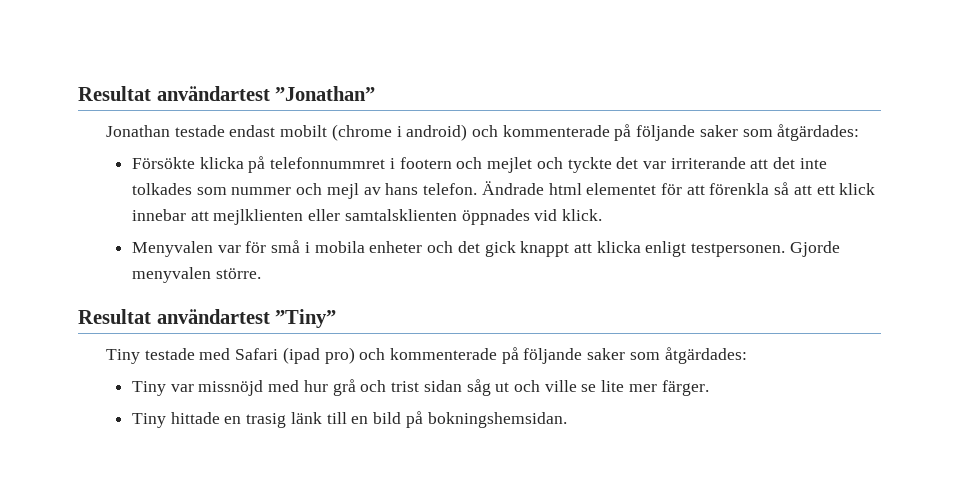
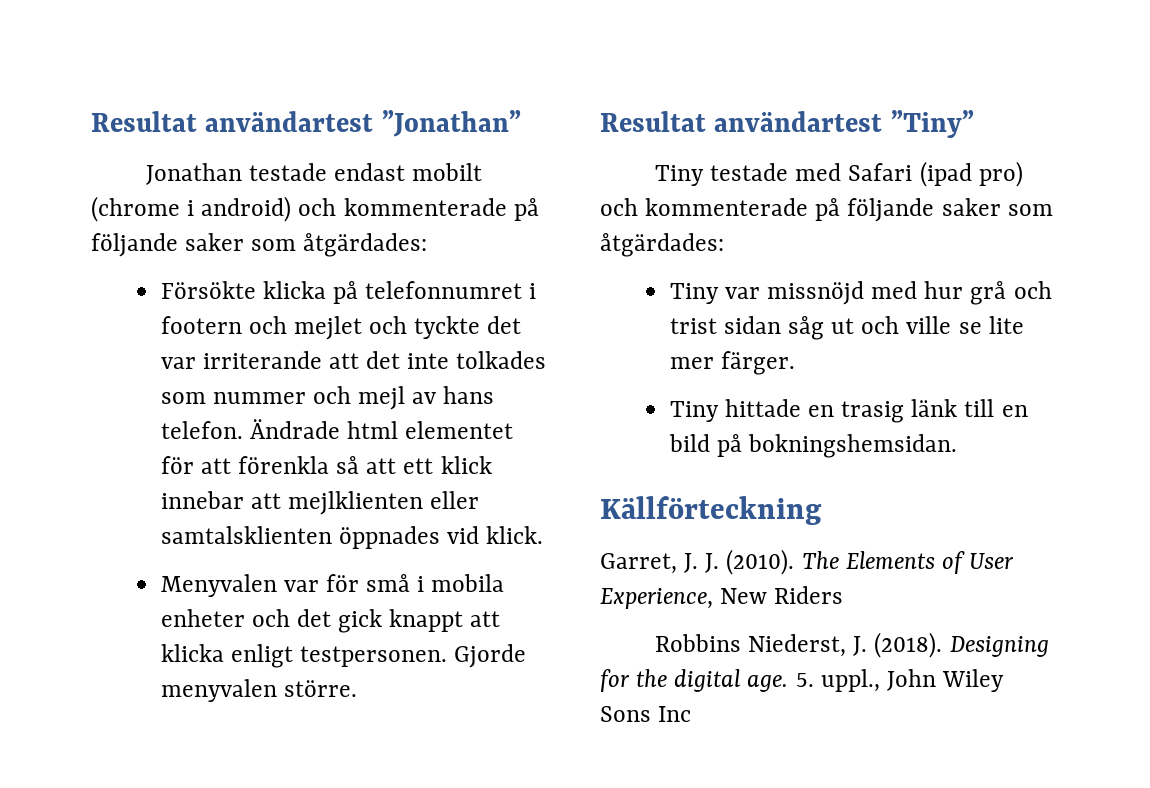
- Försökte klicka på telefonnummret i footern och mejlet och tyckte det var irriterande att det inte tolkades som nummer och mejl av hans telefon.
+ Försökte klicka på telefonnumret i footern och mejlet och tyckte det var irriterande att det inte tolkades som nummer och mejl av hans telefon.
+ Källförteckning
+ Garret, J. J. (2010). The Elements of User Experience, New Riders
+ Robbins Niederst, J. (2018). Designing for the digital age. 5. uppl., John Wiley Sons Inc

